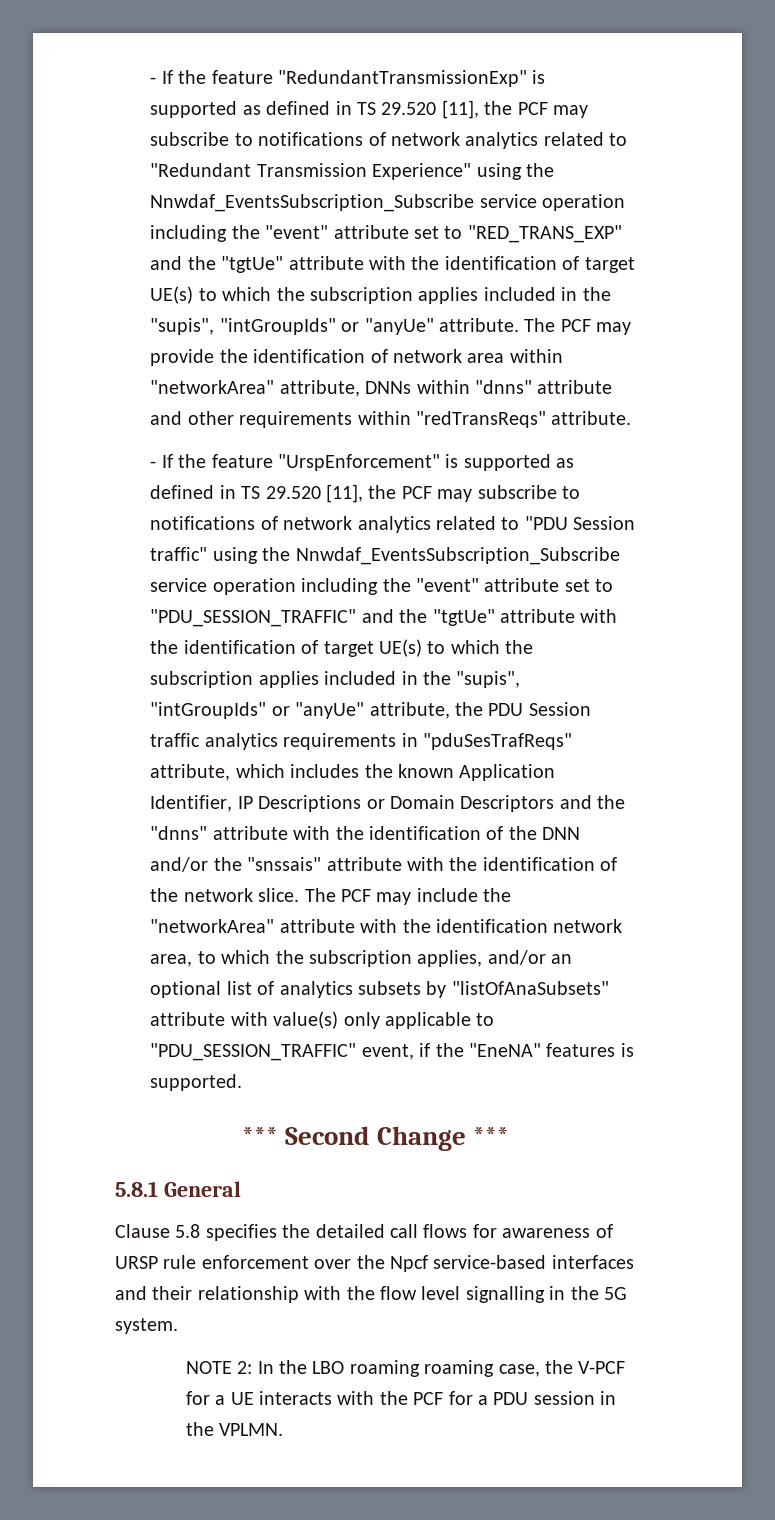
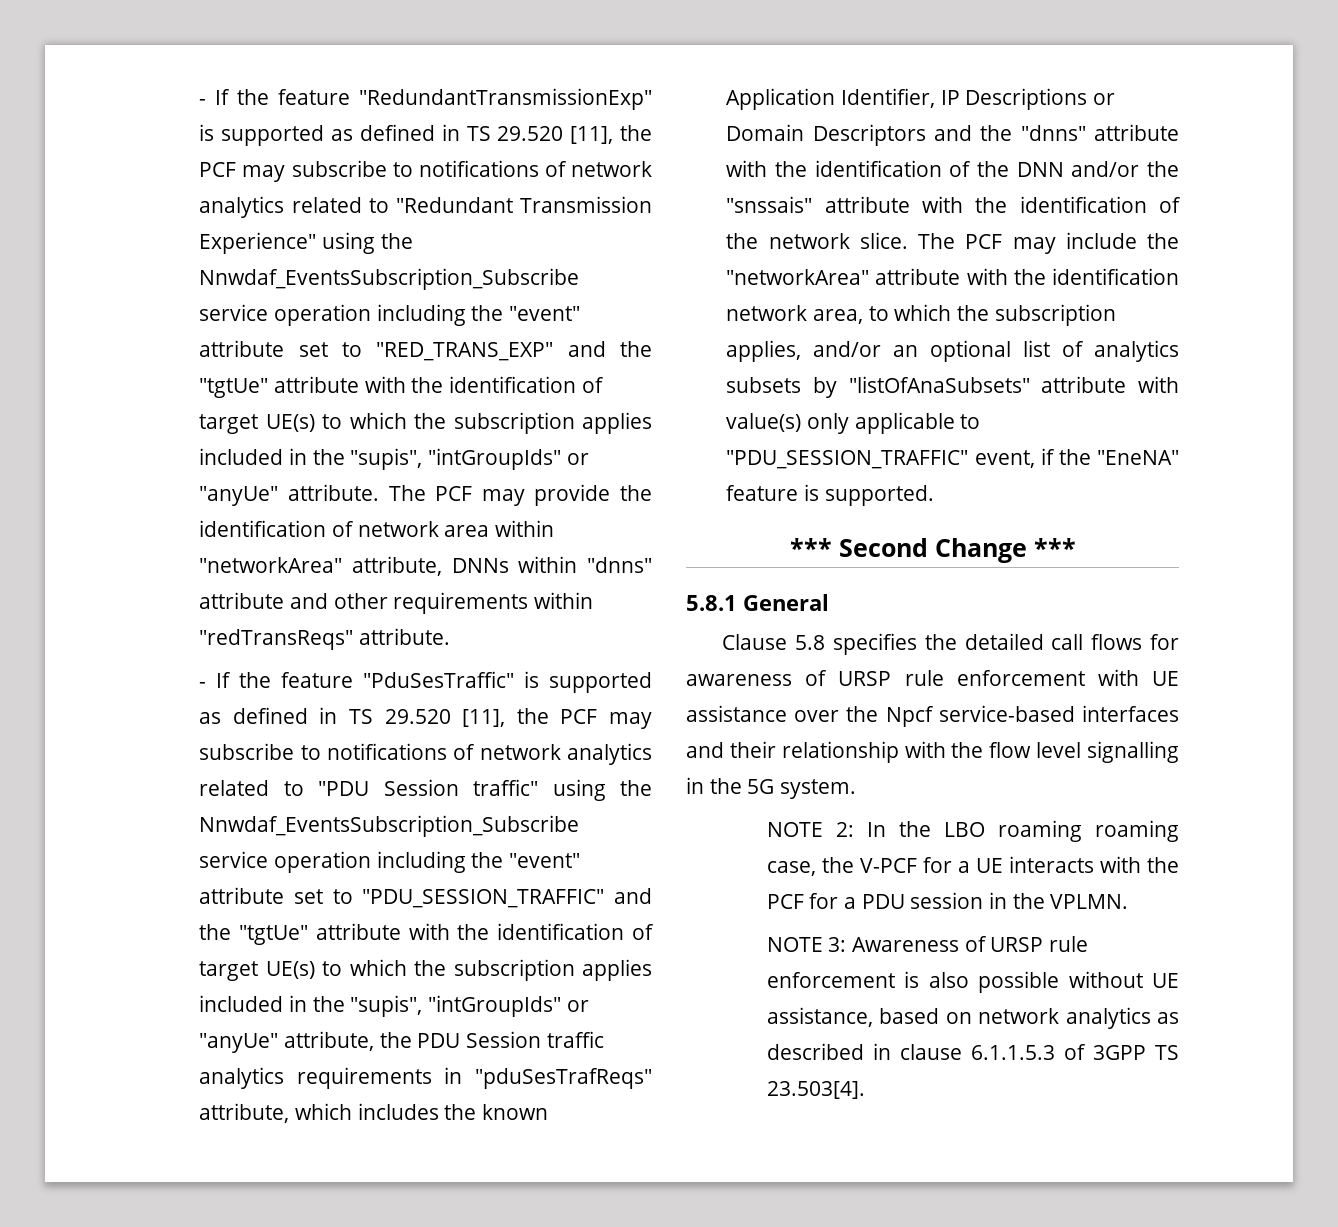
- - If the feature "UrspEnforcement" is supported as defined in TS 29.520 [11], the PCF may subscribe to notifications of network analytics related to "PDU Session traffic" using the Nnwdaf_EventsSubscription_Subscribe service operation including the "event" attribute set to "PDU_SESSION_TRAFFIC" and the "tgtUe" attribute with the identification of target UE(s) to which the subscription applies included in the "supis", "intGroupIds" or "anyUe" attribute, the PDU Session traffic analytics requirements in "pduSesTrafReqs" attribute, which includes the known Application Identifier, IP Descriptions or Domain Descriptors and the "dnns" attribute with the identification of the DNN and/or the "snssais" attribute with the identification of the network slice.
+ - If the feature "PduSesTraffic" is supported as defined in TS 29.520 [11], the PCF may subscribe to notifications of network analytics related to "PDU Session traffic" using the Nnwdaf_EventsSubscription_Subscribe service operation including the "event" attribute set to "PDU_SESSION_TRAFFIC" and the "tgtUe" attribute with the identification of target UE(s) to which the subscription applies included in the "supis", "intGroupIds" or "anyUe" attribute, the PDU Session traffic analytics requirements in "pduSesTrafReqs" attribute, which includes the known Application Identifier, IP Descriptions or Domain Descriptors and the "dnns" attribute with the identification of the DNN and/or the "snssais" attribute with the identification of the network slice.
- The PCF may include the "networkArea" attribute with the identification network area, to which the subscription applies, and/or an optional list of analytics subsets by "listOfAnaSubsets" attribute with value(s) only applicable to "PDU_SESSION_TRAFFIC" event, if the "EneNA" features is supported.
+ The PCF may include the "networkArea" attribute with the identification network area, to which the subscription applies, and/or an optional list of analytics subsets by "listOfAnaSubsets" attribute with value(s) only applicable to "PDU_SESSION_TRAFFIC" event, if the "EneNA" feature is supported.
- Clause 5.8 specifies the detailed call flows for awareness of URSP rule enforcement over the Npcf service-based interfaces and their relationship with the flow level signalling in the 5G system.
+ Clause 5.8 specifies the detailed call flows for awareness of URSP rule enforcement with UE assistance over the Npcf service-based interfaces and their relationship with the flow level signalling in the 5G system.
+ NOTE 3: Awareness of URSP rule enforcement is also possible without UE assistance, based on network analytics as described in clause 6.1.1.5.3 of 3GPP TS 23.503[4].

